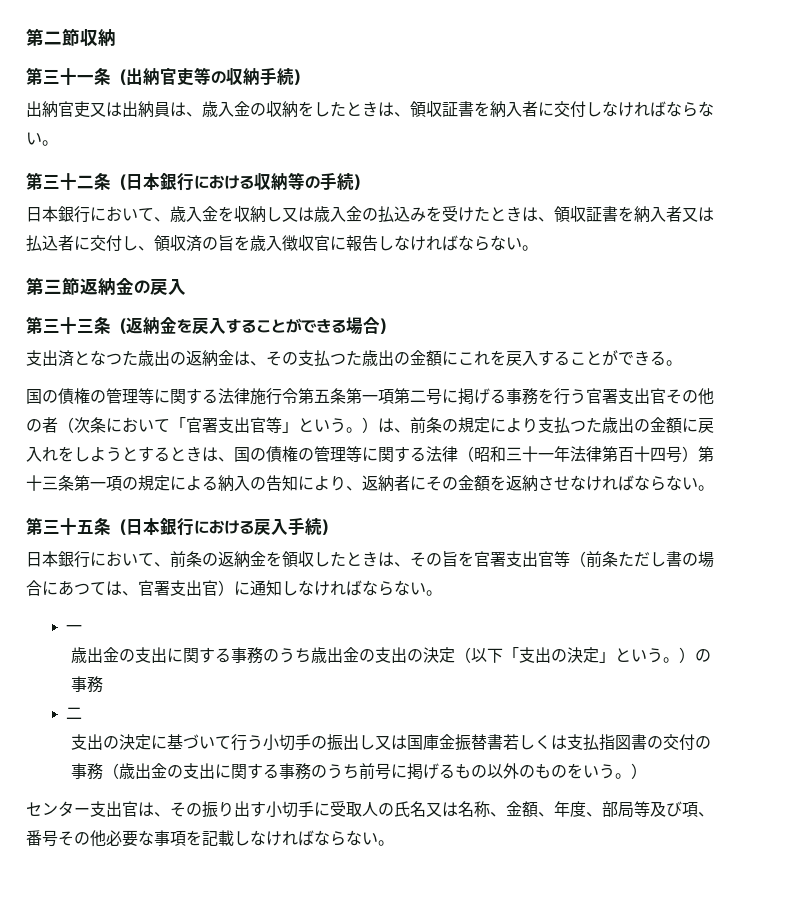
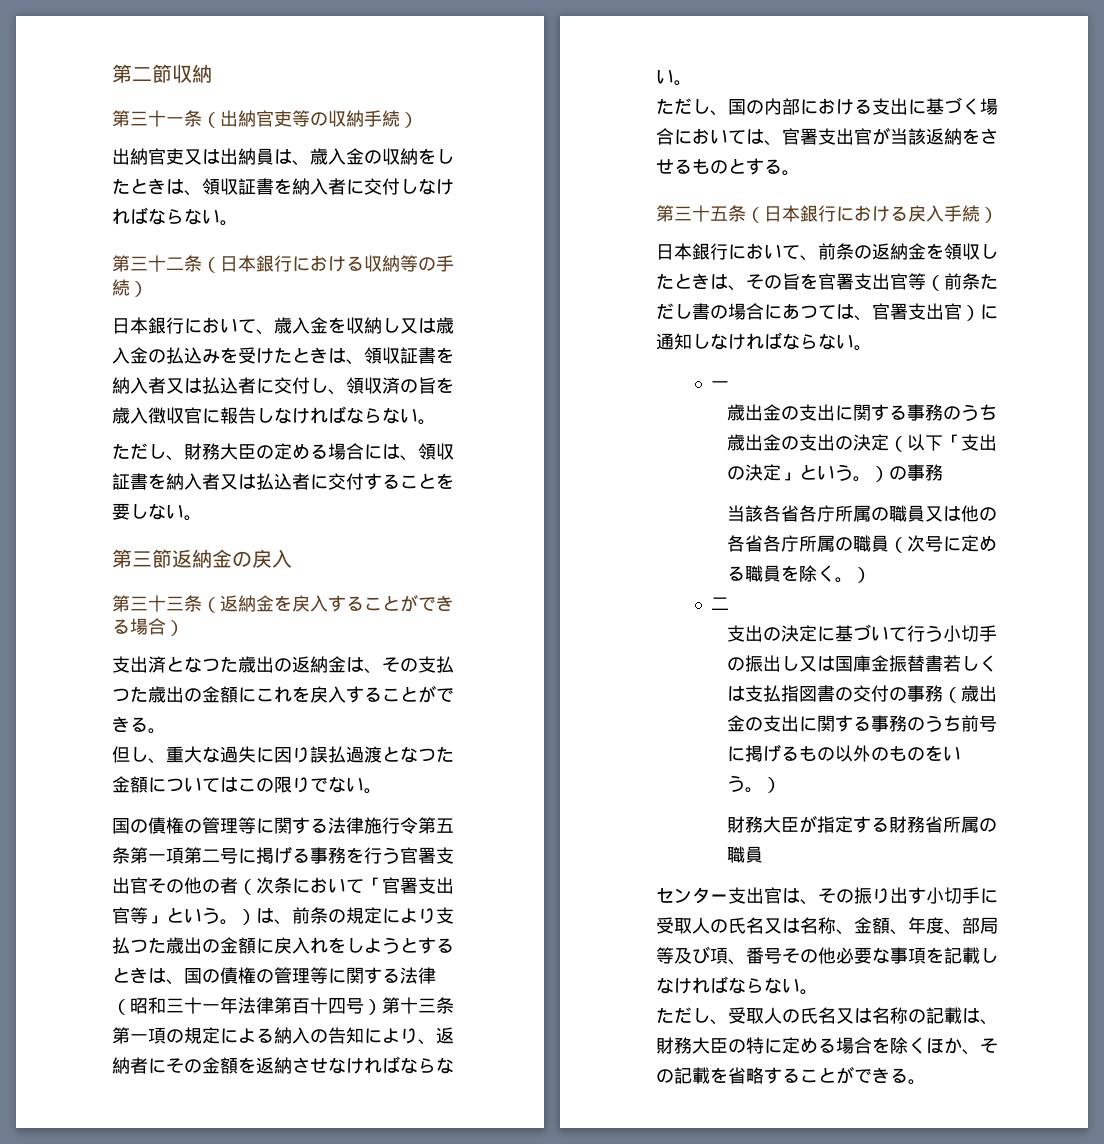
+ ただし、財務大臣の定める場合には、領収証書を納入者又は払込者に交付することを要しない。
+ 但し、重大な過失に因り誤払過渡となつた金額についてはこの限りでない。
+ ただし、国の内部における支出に基づく場合においては、官署支出官が当該返納をさせるものとする。
+ 当該各省各庁所属の職員又は他の各省各庁所属の職員（次号に定める職員を除く。）
+ 財務大臣が指定する財務省所属の職員
+ ただし、受取人の氏名又は名称の記載は、財務大臣の特に定める場合を除くほか、その記載を省略することができる。

